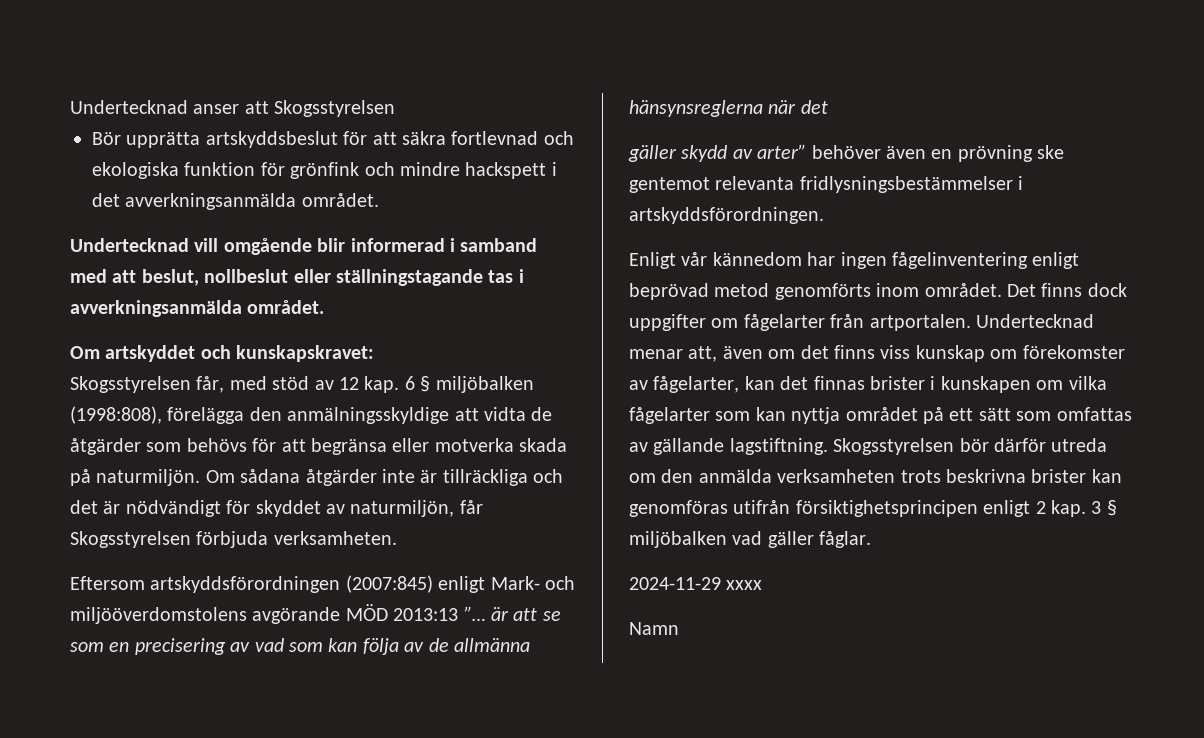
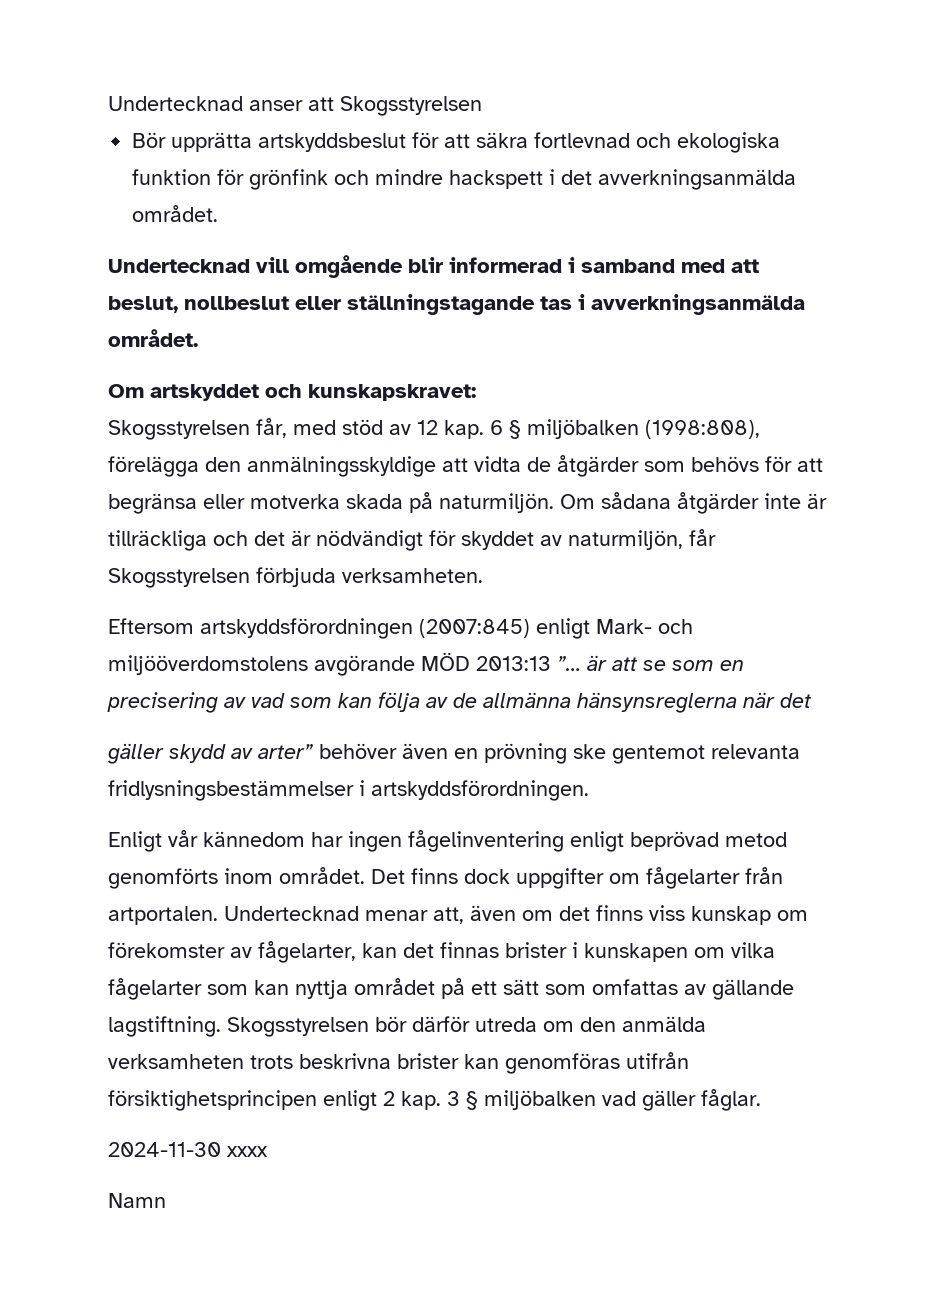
- 2024-11-29 xxxx
+ 2024-11-30 xxxx

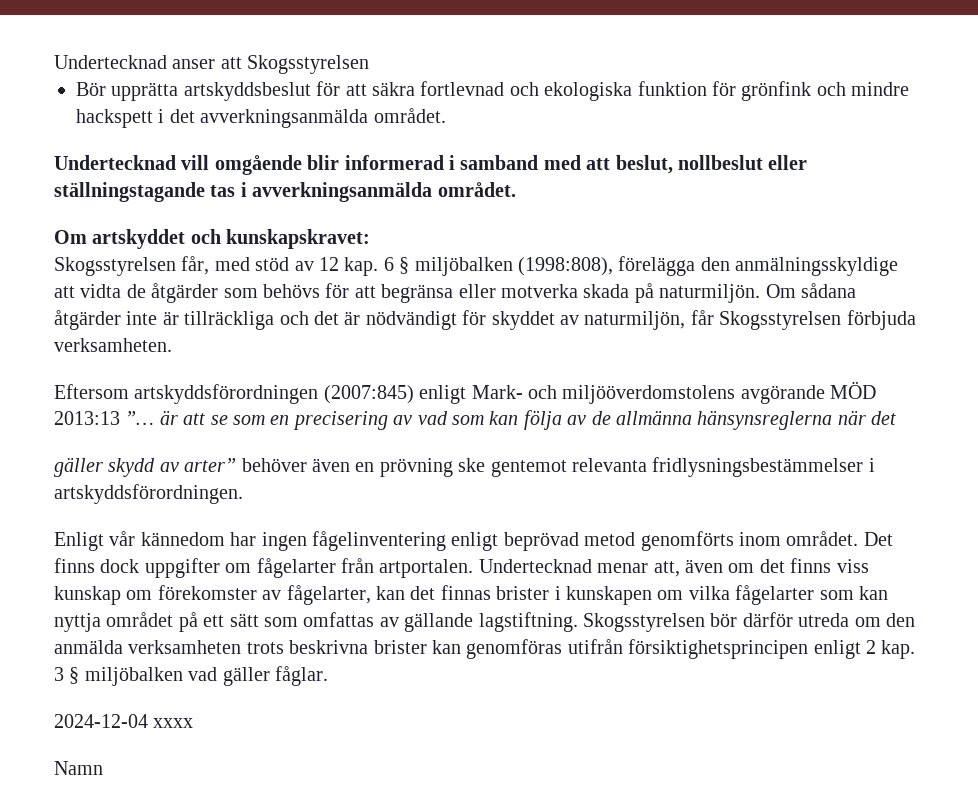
- 2024-11-30 xxxx
+ 2024-12-04 xxxx

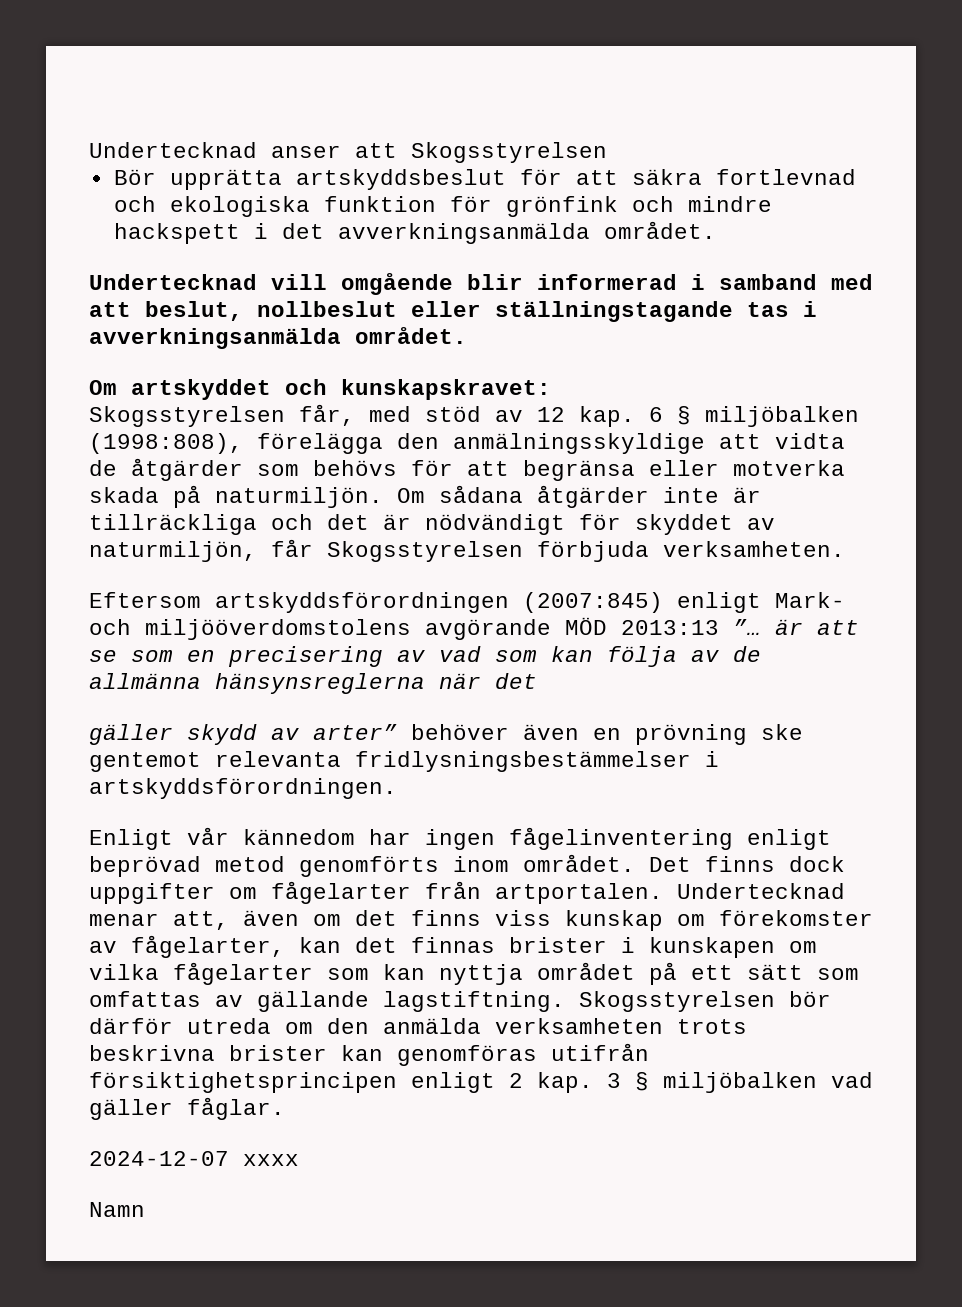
- 2024-12-04 xxxx
+ 2024-12-07 xxxx

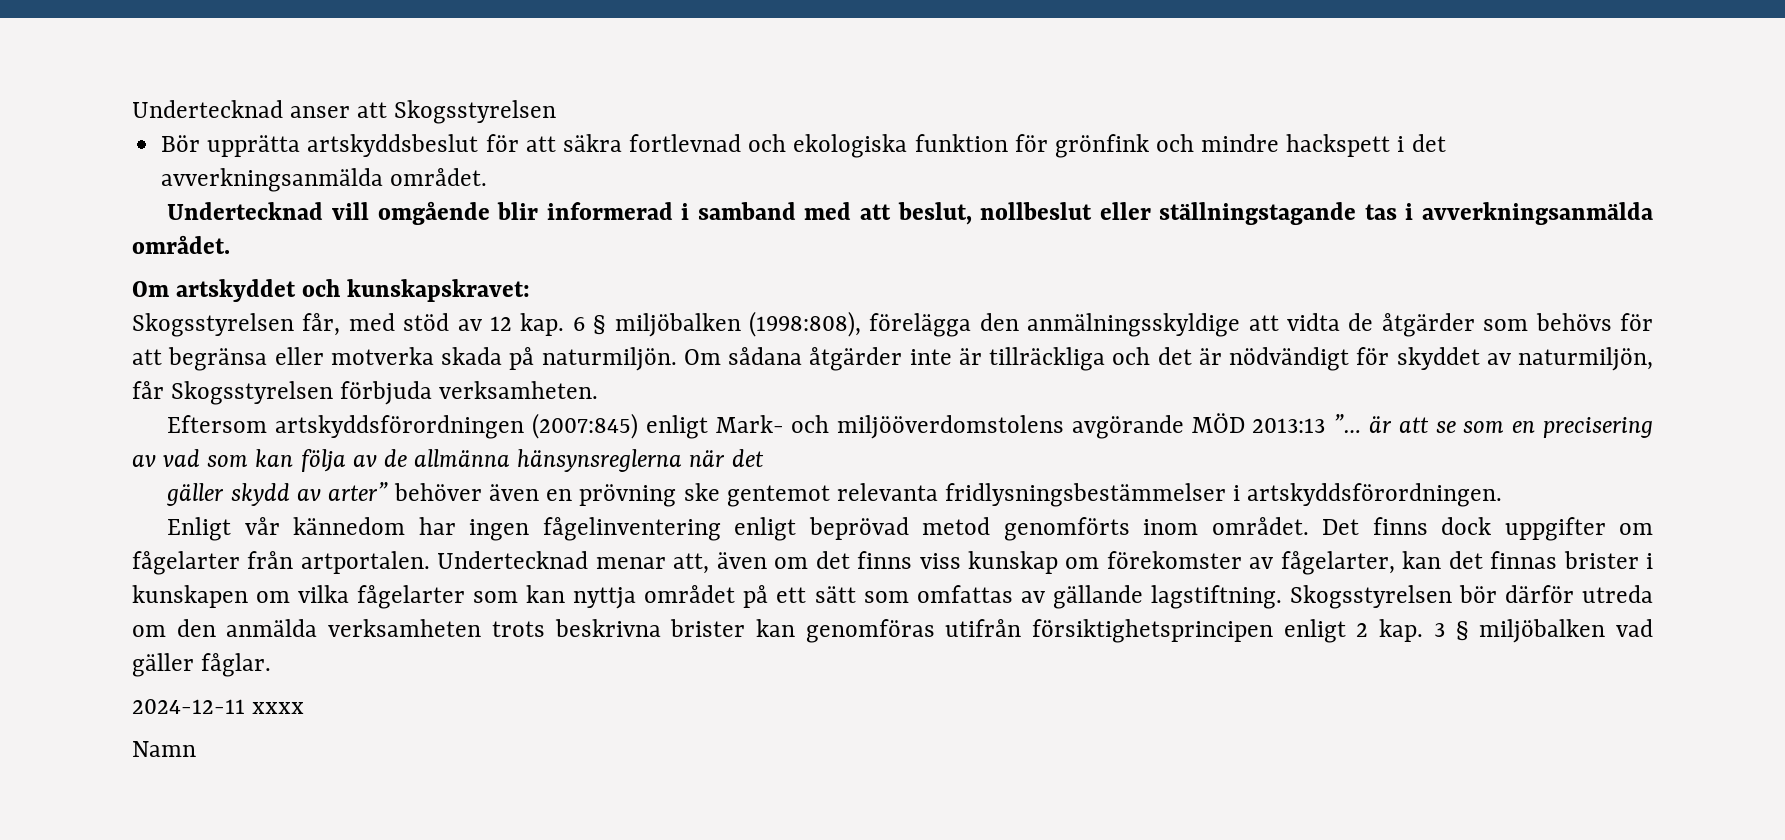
- 2024-12-07 xxxx
+ 2024-12-11 xxxx

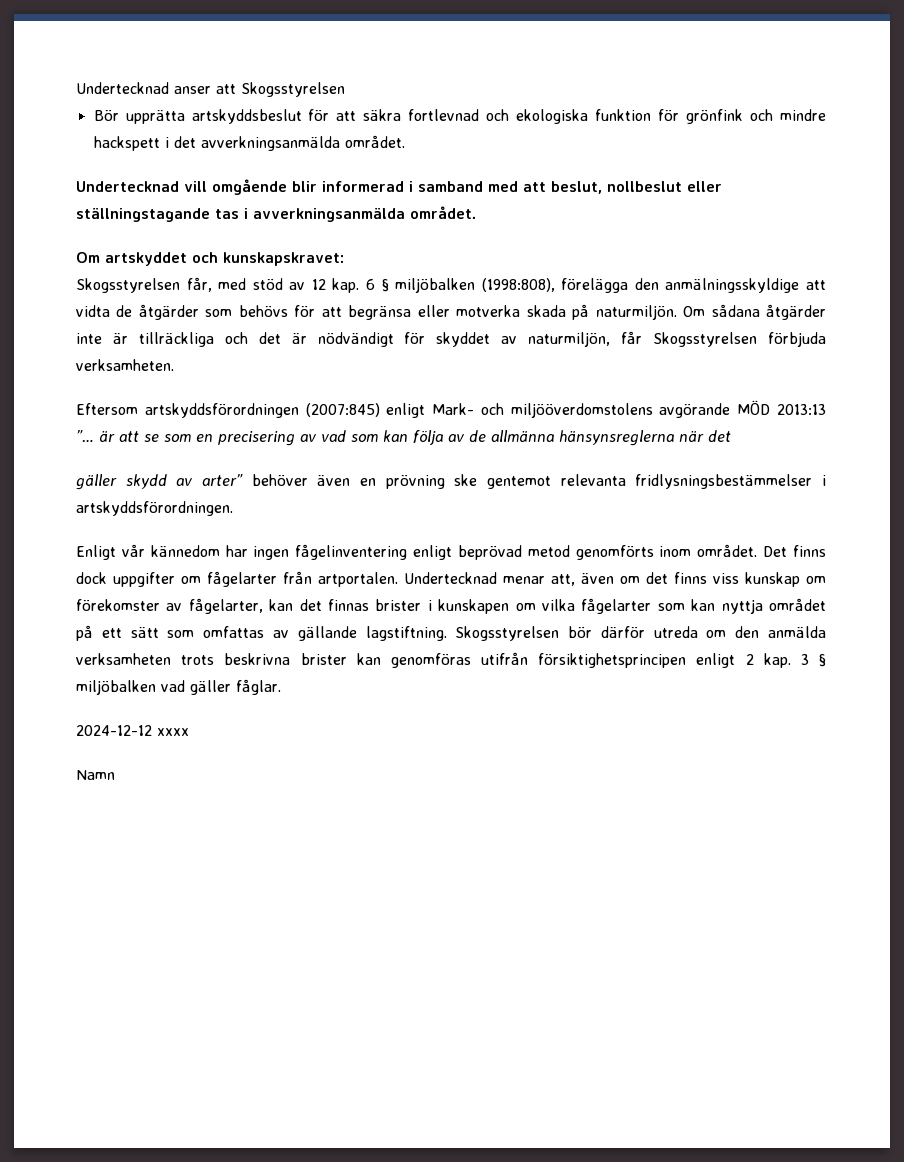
- 2024-12-11 xxxx
+ 2024-12-12 xxxx

